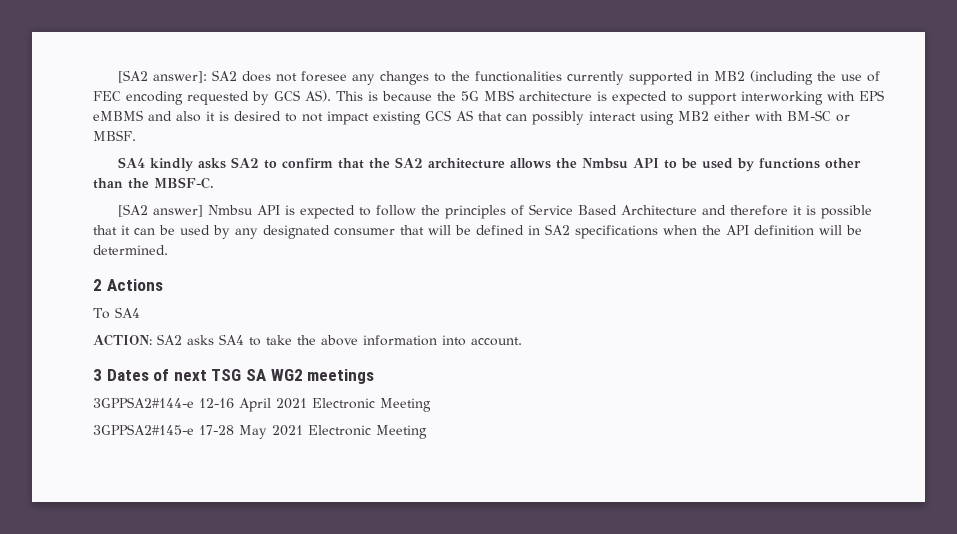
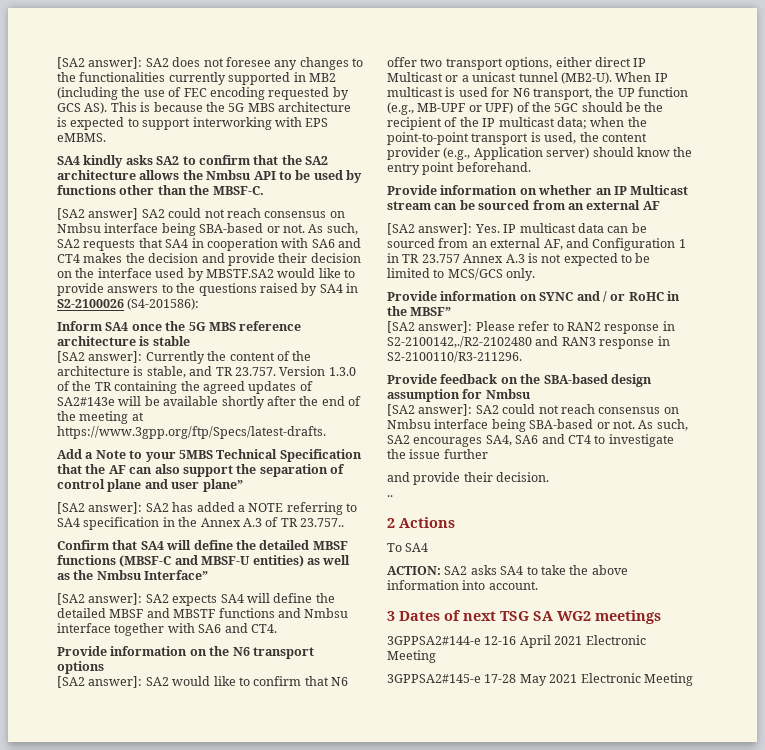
- [SA2 answer]: SA2 does not foresee any changes to the functionalities currently supported in MB2 (including the use of FEC encoding requested by GCS AS). This is because the 5G MBS architecture is expected to support interworking with EPS eMBMS and also it is desired to not impact existing GCS AS that can possibly interact using MB2 either with BM-SC or MBSF.
+ [SA2 answer]: SA2 does not foresee any changes to the functionalities currently supported in MB2 (including the use of FEC encoding requested by GCS AS). This is because the 5G MBS architecture is expected to support interworking with EPS eMBMS.
- [SA2 answer] Nmbsu API is expected to follow the principles of Service Based Architecture and therefore it is possible that it can be used by any designated consumer that will be defined in SA2 specifications when the API definition will be determined.
+ [SA2 answer] SA2 could not reach consensus on Nmbsu interface being SBA-based or not. As such, SA2 requests that SA4 in cooperation with SA6 and CT4 makes the decision and provide their decision on the interface used by MBSTF.SA2 would like to provide answers to the questions raised by SA4 in S2-2100026 (S4-201586):
+ Inform SA4 once the 5G MBS reference architecture is stable
+ [SA2 answer]: Currently the content of the architecture is stable, and TR 23.757. Version 1.3.0 of the TR containing the agreed updates of SA2#143e will be available shortly after the end of the meeting at https://www.3gpp.org/ftp/Specs/latest-drafts.
+ Add a Note to your 5MBS Technical Specification that the AF can also support the separation of control plane and user plane”
+ [SA2 answer]: SA2 has added a NOTE referring to SA4 specification in the Annex A.3 of TR 23.757..
+ Confirm that SA4 will define the detailed MBSF functions (MBSF-C and MBSF-U entities) as well as the Nmbsu Interface”
+ [SA2 answer]: SA2 expects SA4 will define the detailed MBSF and MBSTF functions and Nmbsu interface together with SA6 and CT4.
+ Provide information on the N6 transport options
+ [SA2 answer]: SA2 would like to confirm that N6 offer two transport options, either direct IP Multicast or a unicast tunnel (MB2-U). When IP multicast is used for N6 transport, the UP function (e.g., MB-UPF or UPF) of the 5GC should be the recipient of the IP multicast data; when the point-to-point transport is used, the content provider (e.g., Application server) should know the entry point beforehand.
+ Provide information on whether an IP Multicast stream can be sourced from an external AF
+ [SA2 answer]: Yes. IP multicast data can be sourced from an external AF, and Configuration 1 in TR 23.757 Annex A.3 is not expected to be limited to MCS/GCS only.
+ Provide information on SYNC and / or RoHC in the MBSF”
+ [SA2 answer]: Please refer to RAN2 response in S2-2100142,./R2-2102480 and RAN3 response in S2-2100110/R3-211296.
+ Provide feedback on the SBA-based design assumption for Nmbsu
+ [SA2 answer]: SA2 could not reach consensus on Nmbsu interface being SBA-based or not. As such, SA2 encourages SA4, SA6 and CT4 to investigate the issue further
+ and provide their decision.
+ ..

